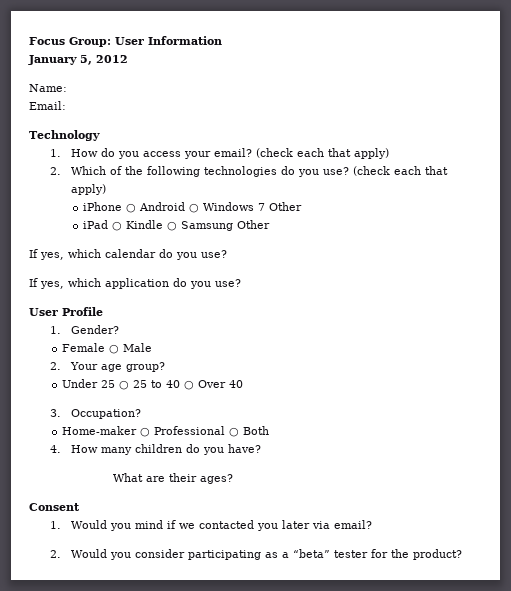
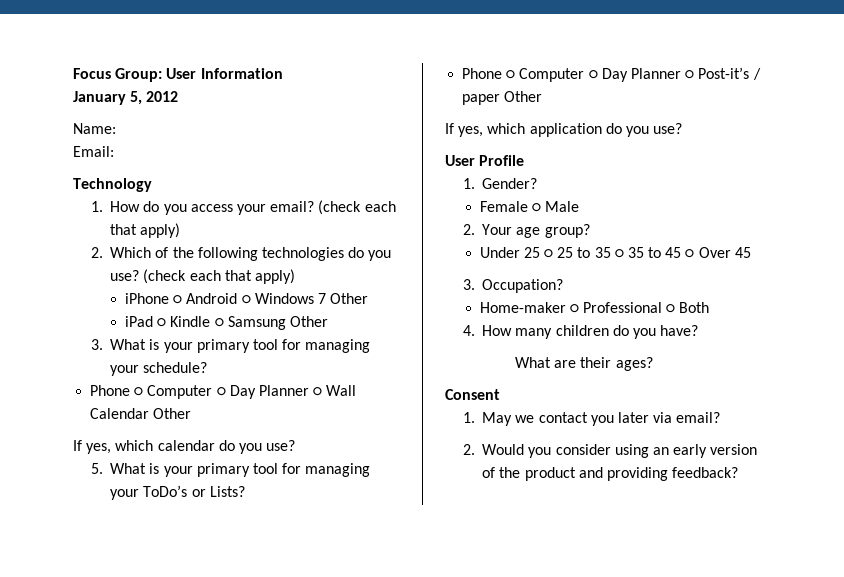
+ 3. What is your primary tool for managing your schedule?
+ Phone ○ Computer ○ Day Planner ○ Wall Calendar Other
+ 5. What is your primary tool for managing your ToDo’s or Lists?
+ Phone ○ Computer ○ Day Planner ○ Post-it’s / paper Other
- Under 25 ○ 25 to 40 ○ Over 40
+ Under 25 ○ 25 to 35 ○ 35 to 45 ○ Over 45
- 1. Would you mind if we contacted you later via email?
+ 1. May we contact you later via email?
- 2. Would you consider participating as a “beta” tester for the product?
+ 2. Would you consider using an early version of the product and providing feedback?

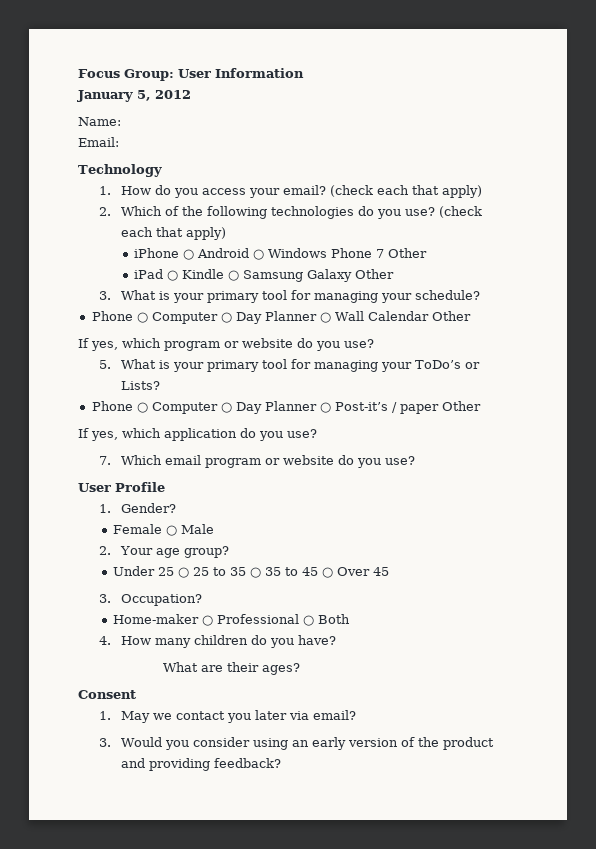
- iPhone ○ Android ○ Windows 7 Other
+ iPhone ○ Android ○ Windows Phone 7 Other
- iPad ○ Kindle ○ Samsung Other
+ iPad ○ Kindle ○ Samsung Galaxy Other
- If yes, which calendar do you use?
+ If yes, which program or website do you use?
+ 7. Which email program or website do you use?
- 2. Would you consider using an early version of the product and providing feedback?
+ 3. Would you consider using an early version of the product and providing feedback?

